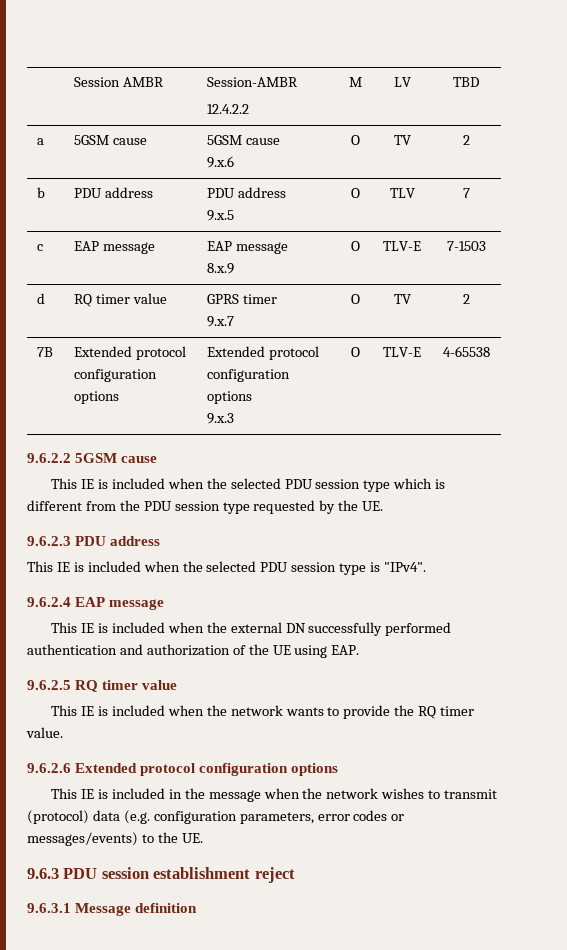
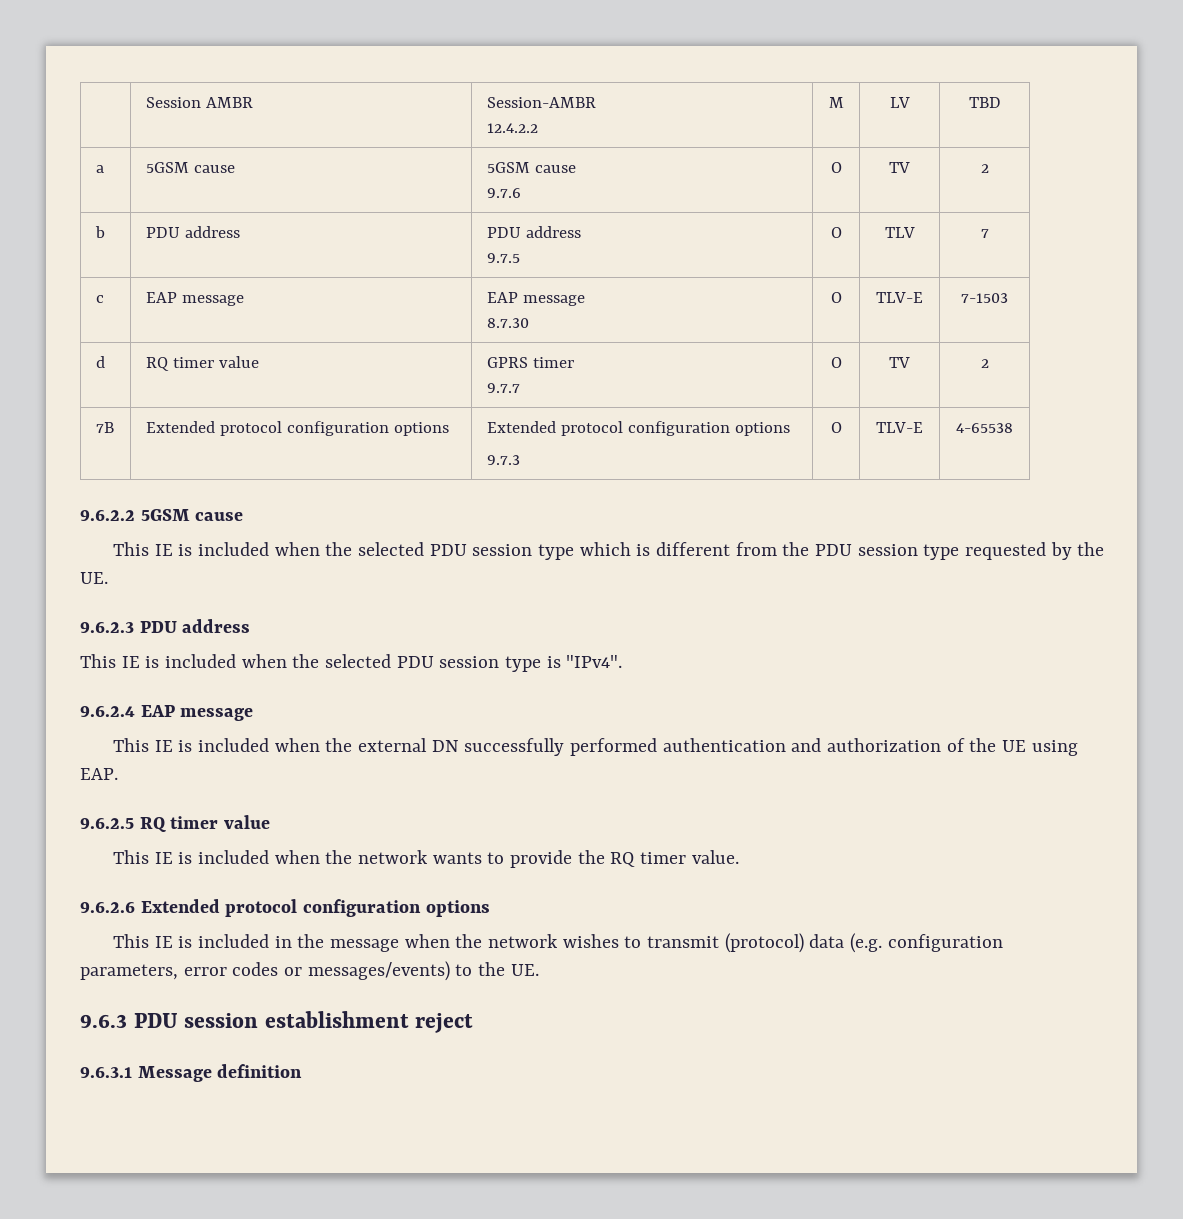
  a | 5GSM cause | 5GSM cause
- 9.x.6 | O | TV | 2
+ 9.7.6 | O | TV | 2
  b | PDU address | PDU address
- 9.x.5 | O | TLV | 7
+ 9.7.5 | O | TLV | 7
  c | EAP message | EAP message
- 8.x.9 | O | TLV-E | 7-1503
+ 8.7.30 | O | TLV-E | 7-1503
  d | RQ timer value | GPRS timer
- 9.x.7 | O | TV | 2
+ 9.7.7 | O | TV | 2
  7B | Extended protocol configuration options | Extended protocol configuration options
- 9.x.3 | O | TLV-E | 4-65538
+ 9.7.3 | O | TLV-E | 4-65538

